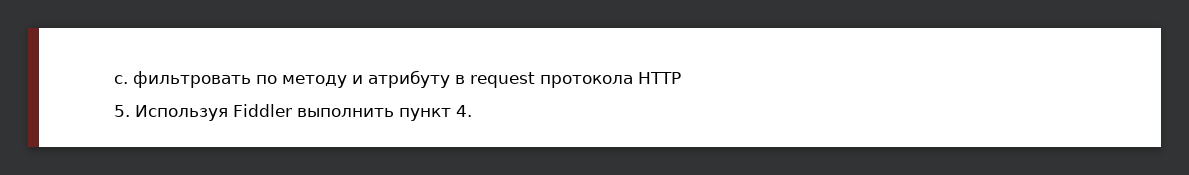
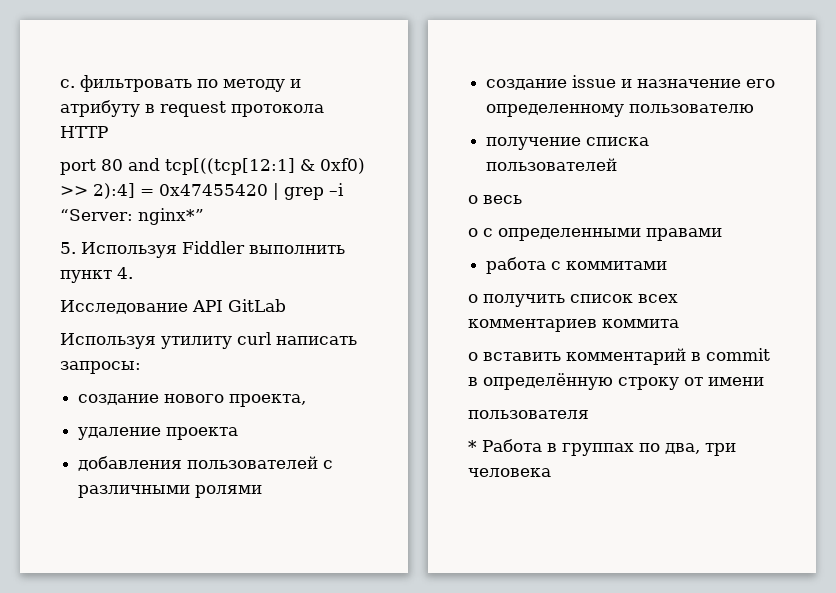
+ port 80 and tcp[((tcp[12:1] & 0xf0) >> 2):4] = 0x47455420 | grep –i “Server: nginx*”
+ Исследование API GitLab
+ Используя утилиту curl написать запросы:
+ создание нового проекта,
+ удаление проекта
+ добавления пользователей с различными ролями
+ создание issue и назначение его определенному пользователю
+ получение списка пользователей
+ o весь
+ o с определенными правами
+ работа с коммитами
+ o получить список всех комментариев коммита
+ o вставить комментарий в commit в определённую строку от имени
+ пользователя
+ * Работа в группах по два, три человека

